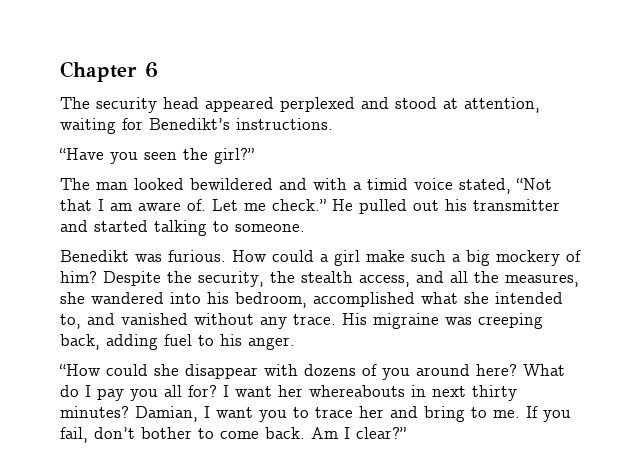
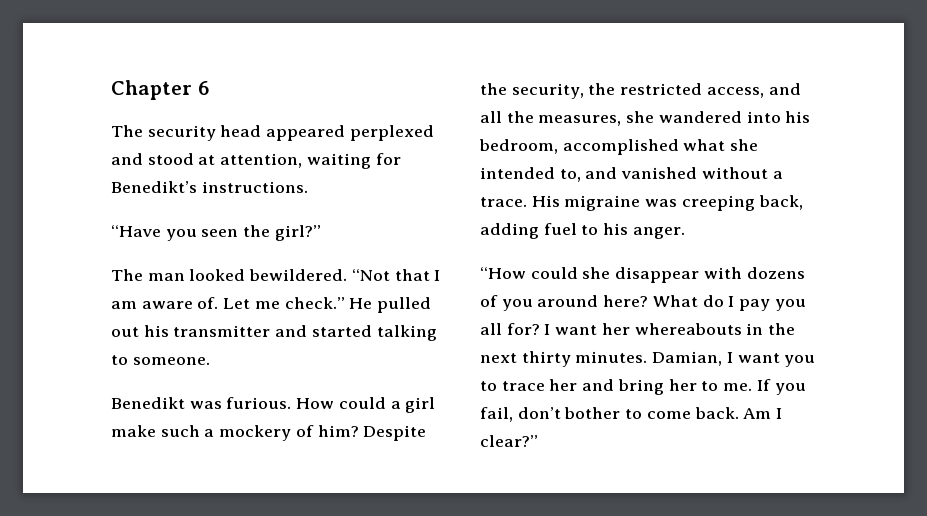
- The man looked bewildered and with a timid voice stated, “Not that I am aware of.
+ The man looked bewildered. “Not that I am aware of.
- How could a girl make such a big mockery of him?
+ How could a girl make such a mockery of him?
- Despite the security, the stealth access, and all the measures, she wandered into his bedroom, accomplished what she intended to, and vanished without any trace.
+ Despite the security, the restricted access, and all the measures, she wandered into his bedroom, accomplished what she intended to, and vanished without a trace.
- I want her whereabouts in next thirty minutes?
+ I want her whereabouts in the next thirty minutes.
- Damian, I want you to trace her and bring to me.
+ Damian, I want you to trace her and bring her to me.

